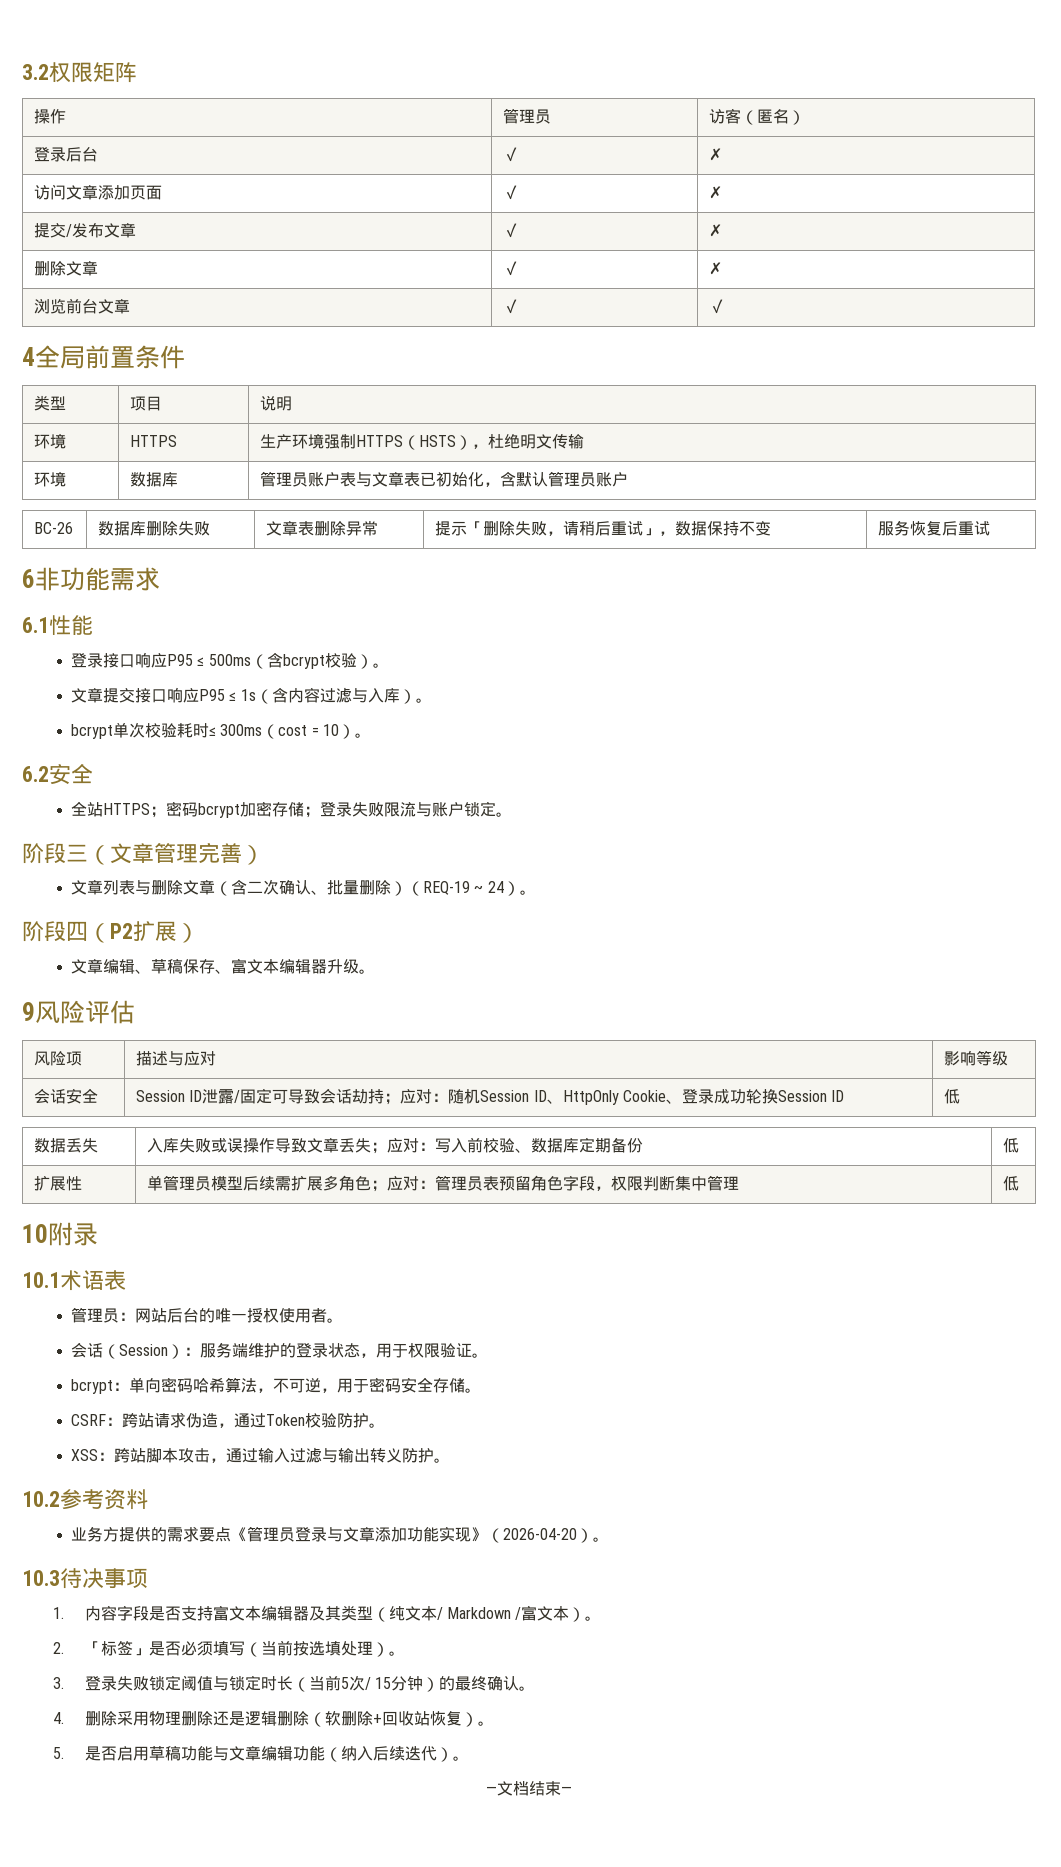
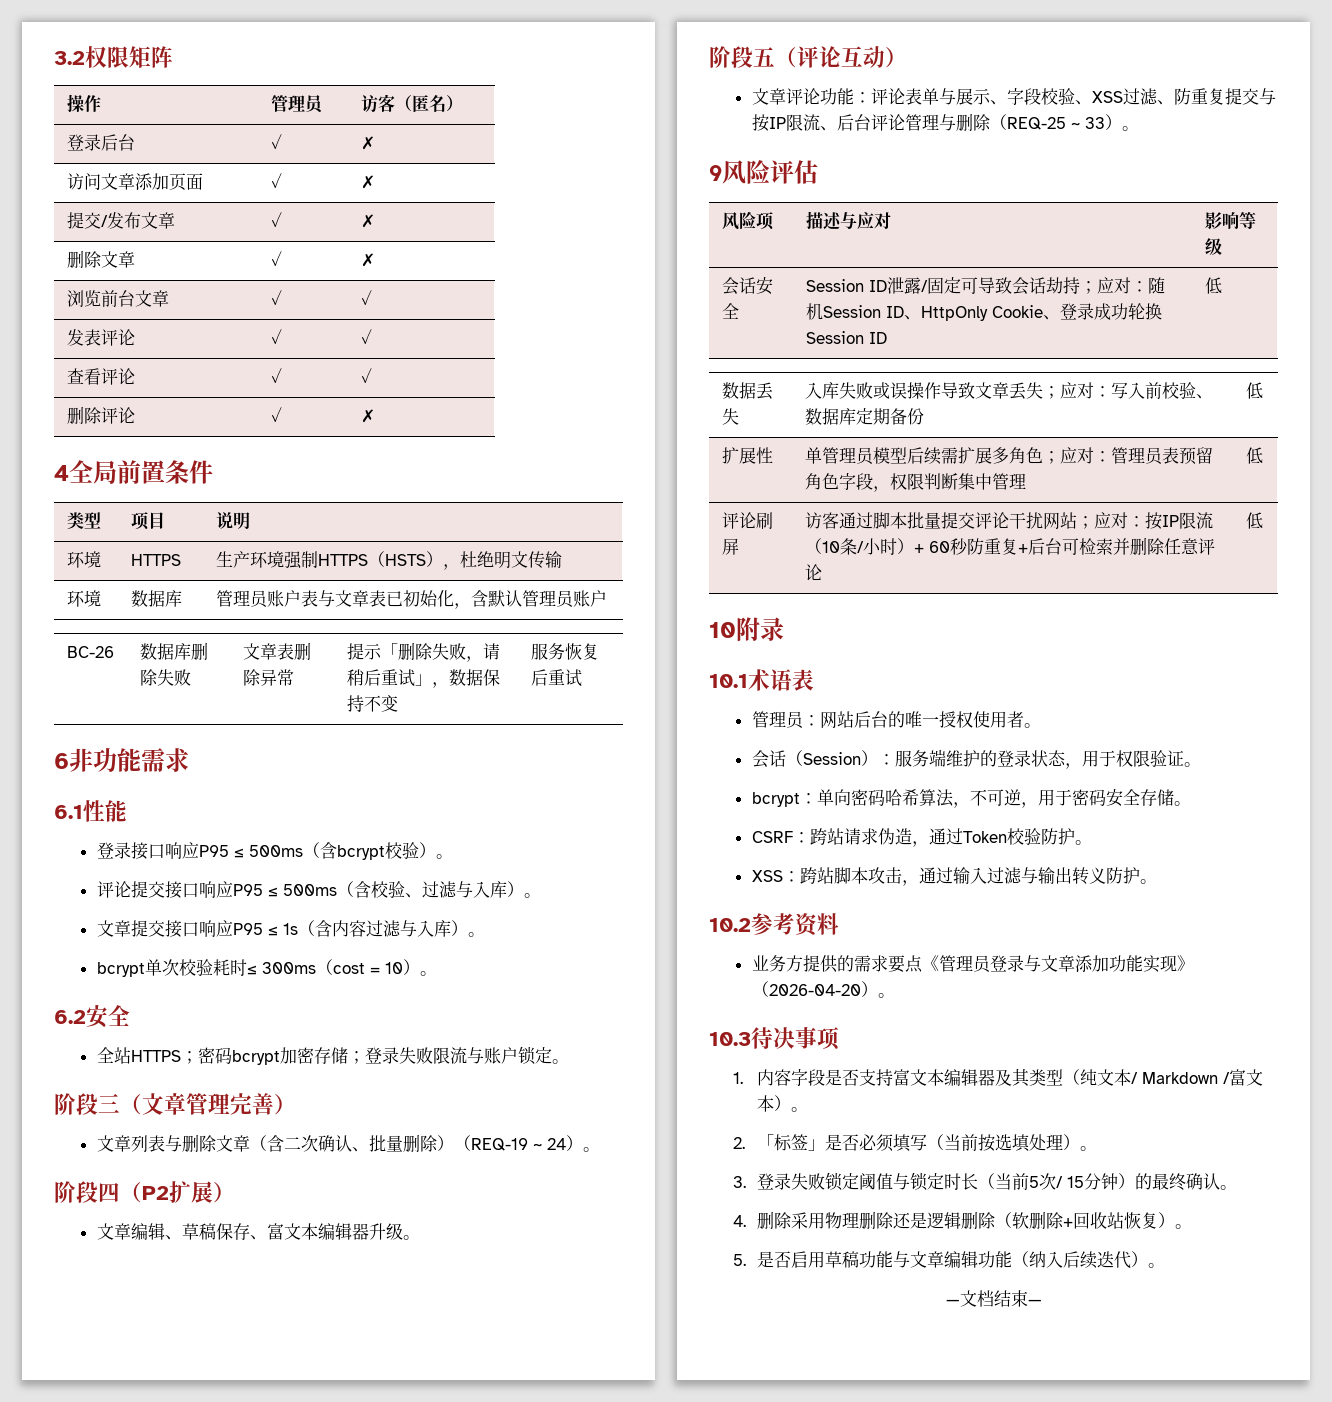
+ 发表评论 | ✓ | ✓
+ 查看评论 | ✓ | ✓
+ 删除评论 | ✓ | ✗
+ 评论提交接口响应P95 ≤ 500ms（含校验、过滤与入库）。
+ 阶段五（评论互动）
+ 文章评论功能：评论表单与展示、字段校验、XSS过滤、防重复提交与按IP限流、后台评论管理与删除（REQ-25 ~ 33）。
+ 评论刷屏 | 访客通过脚本批量提交评论干扰网站；应对：按IP限流（10条/小时）+ 60秒防重复+后台可检索并删除任意评论 | 低

